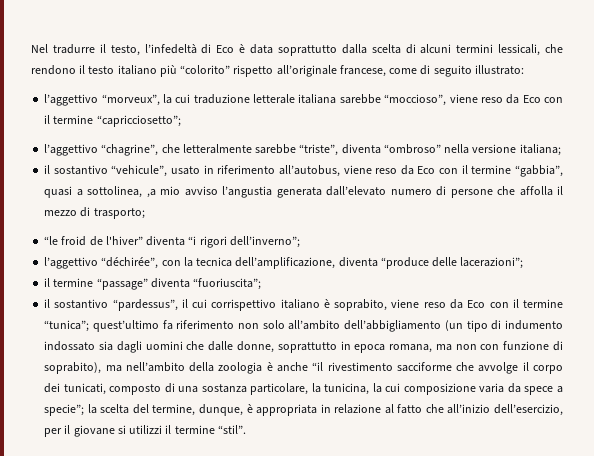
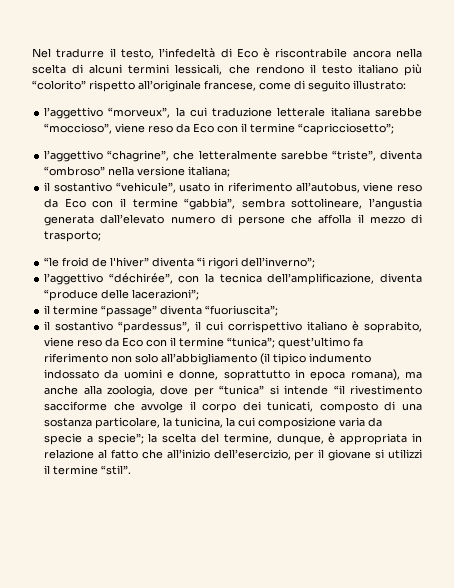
- Nel tradurre il testo, l’infedeltà di Eco è data soprattutto dalla scelta di alcuni termini lessicali, che rendono il testo italiano più “colorito” rispetto all’originale francese, come di seguito illustrato:
+ Nel tradurre il testo, l’infedeltà di Eco è riscontrabile ancora nella scelta di alcuni termini lessicali, che rendono il testo italiano più “colorito” rispetto all’originale francese, come di seguito illustrato:
- il sostantivo “vehicule”, usato in riferimento all’autobus, viene reso da Eco con il termine “gabbia”, quasi a sottolinea, ,a mio avviso l’angustia generata dall’elevato numero di persone che affolla il mezzo di trasporto;
+ il sostantivo “vehicule”, usato in riferimento all’autobus, viene reso da Eco con il termine “gabbia”, sembra sottolineare, l’angustia generata dall’elevato numero di persone che affolla il mezzo di trasporto;
- quest’ultimo fa riferimento non solo all’ambito dell’abbigliamento (un tipo di indumento indossato sia dagli uomini che dalle donne, soprattutto in epoca romana, ma non con funzione di soprabito), ma nell’ambito della zoologia è anche “il rivestimento sacciforme che avvolge il corpo dei tunicati, composto di una sostanza particolare, la tunicina, la cui composizione varia da spece a specie”;
+ quest’ultimo fa riferimento non solo all’abbigliamento (il tipico indumento indossato da uomini e donne, soprattutto in epoca romana), ma anche alla zoologia, dove per “tunica” si intende “il rivestimento sacciforme che avvolge il corpo dei tunicati, composto di una sostanza particolare, la tunicina, la cui composizione varia da specie a specie”;

